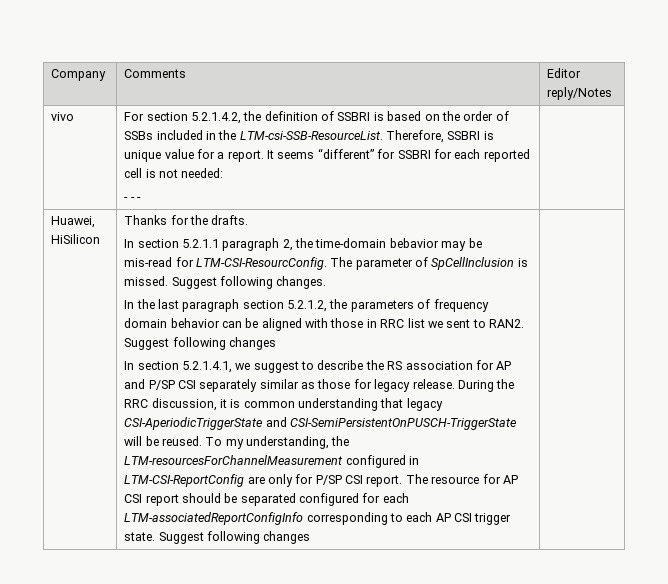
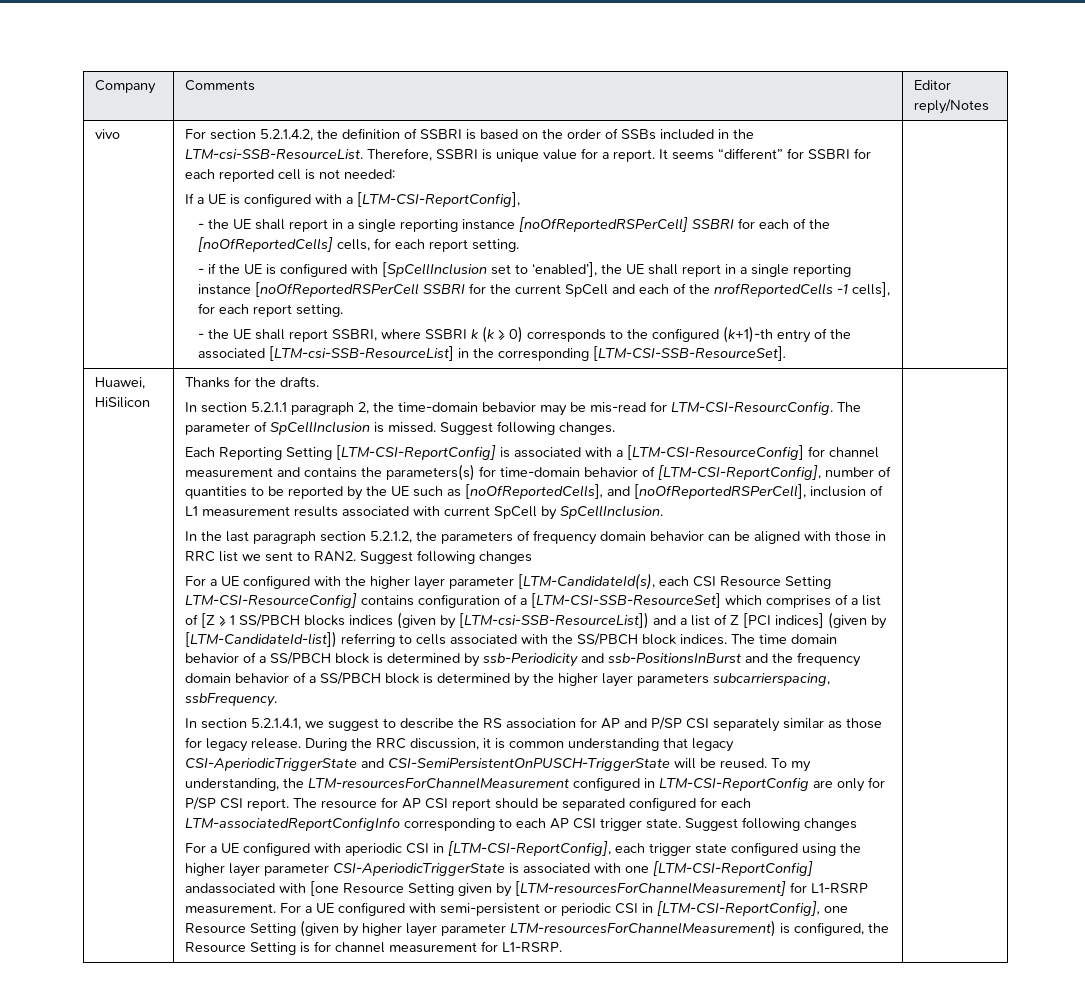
- - - -
+ If a UE is configured with a [LTM-CSI-ReportConfig],
+ - the UE shall report in a single reporting instance [noOfReportedRSPerCell] SSBRI for each of the [noOfReportedCells] cells, for each report setting.
+ - if the UE is configured with [SpCellInclusion set to ‘enabled’], the UE shall report in a single reporting instance [noOfReportedRSPerCell SSBRI for the current SpCell and each of the nrofReportedCells -1 cells], for each report setting.
+ - the UE shall report SSBRI, where SSBRI k (k ≥ 0) corresponds to the configured (k+1)-th entry of the associated [LTM-csi-SSB-ResourceList] in the corresponding [LTM-CSI-SSB-ResourceSet].
+ Each Reporting Setting [LTM-CSI-ReportConfig] is associated with a [LTM-CSI-ResourceConfig] for channel measurement and contains the parameters(s) for time-domain behavior of [LTM-CSI-ReportConfig], number of quantities to be reported by the UE such as [noOfReportedCells], and [noOfReportedRSPerCell], inclusion of L1 measurement results associated with current SpCell by SpCellInclusion.
+ For a UE configured with the higher layer parameter [LTM-CandidateId(s), each CSI Resource Setting LTM-CSI-ResourceConfig] contains configuration of a [LTM-CSI-SSB-ResourceSet] which comprises of a list of [Z ≥ 1 SS/PBCH blocks indices (given by [LTM-csi-SSB-ResourceList]) and a list of Z [PCI indices] (given by [LTM-CandidateId-list]) referring to cells associated with the SS/PBCH block indices. The time domain behavior of a SS/PBCH block is determined by ssb-Periodicity and ssb-PositionsInBurst and the frequency domain behavior of a SS/PBCH block is determined by the higher layer parameters subcarrierspacing, ssbFrequency.
+ For a UE configured with aperiodic CSI in [LTM-CSI-ReportConfig], each trigger state configured using the higher layer parameter CSI-AperiodicTriggerState is associated with one [LTM-CSI-ReportConfig] andassociated with [one Resource Setting given by [LTM-resourcesForChannelMeasurement] for L1-RSRP measurement. For a UE configured with semi-persistent or periodic CSI in [LTM-CSI-ReportConfig], one Resource Setting (given by higher layer parameter LTM-resourcesForChannelMeasurement) is configured, the Resource Setting is for channel measurement for L1-RSRP.

